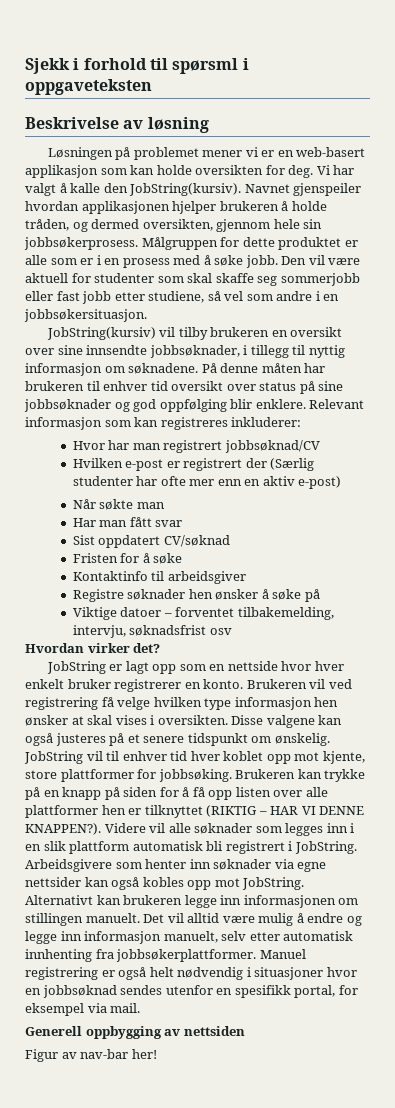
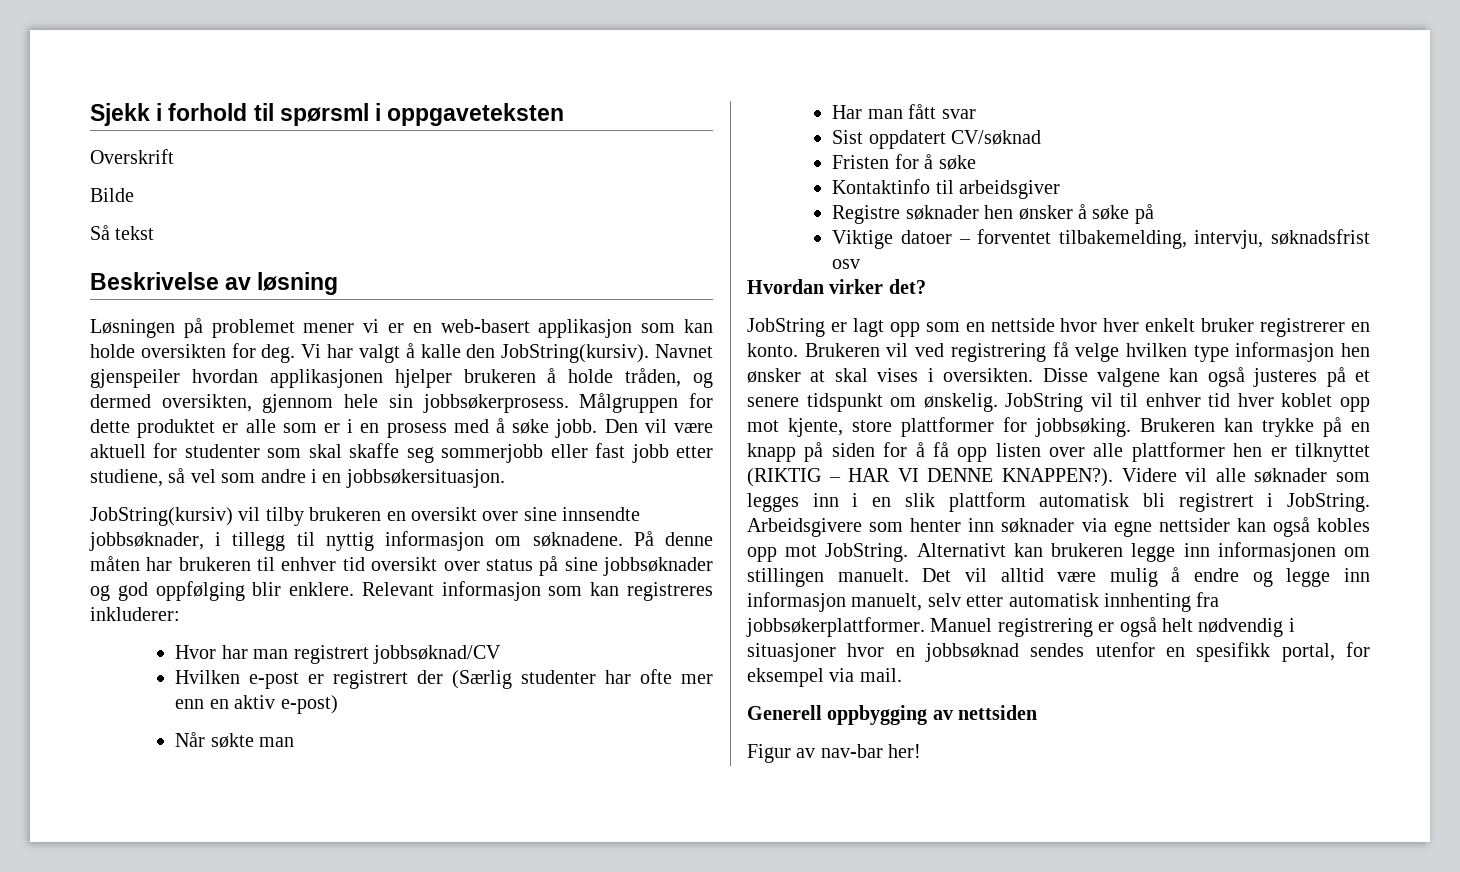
+ Overskrift
+ Bilde
+ Så tekst

